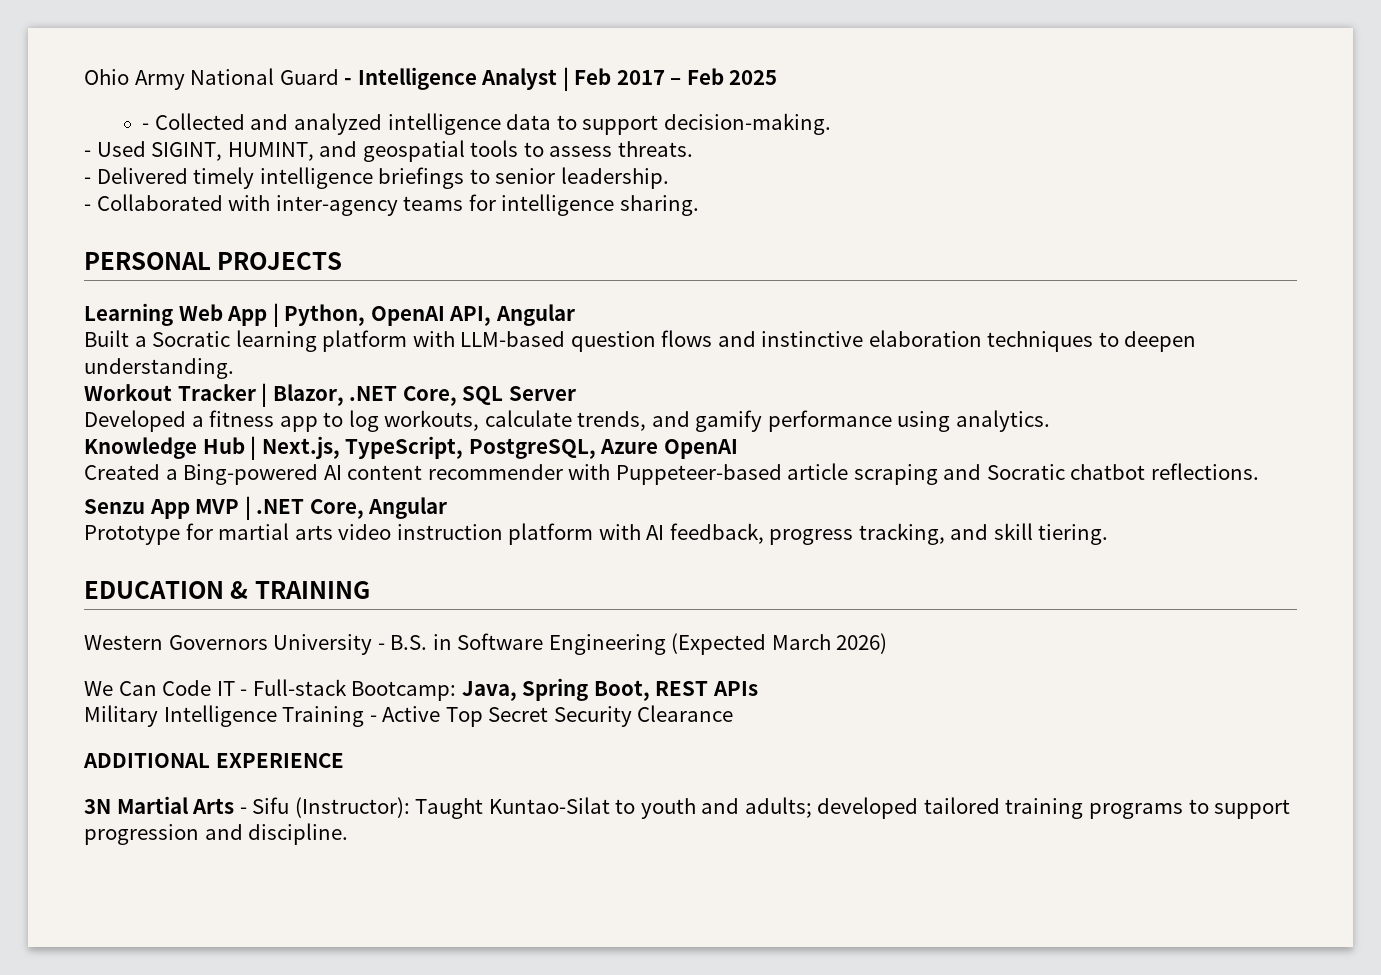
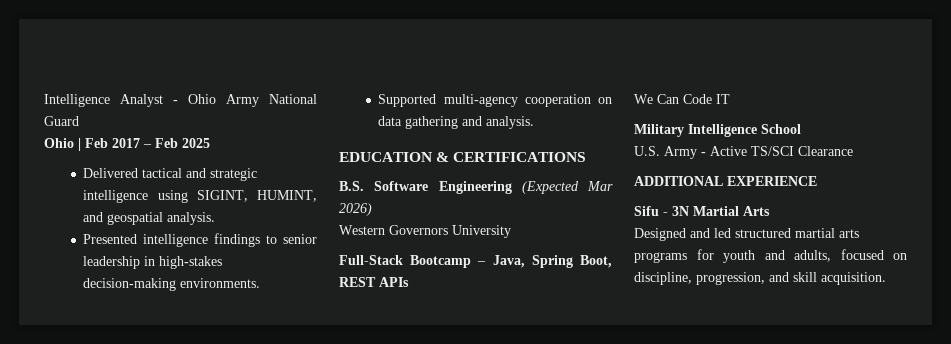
- Ohio Army National Guard - Intelligence Analyst | Feb 2017 – Feb 2025
+ Intelligence Analyst - Ohio Army National Guard
+ Ohio | Feb 2017 – Feb 2025
- - Collected and analyzed intelligence data to support decision-making.
- - Used SIGINT, HUMINT, and geospatial tools to assess threats.
- - Delivered timely intelligence briefings to senior leadership.
- - Collaborated with inter-agency teams for intelligence sharing.
- PERSONAL PROJECTS
- Learning Web App | Python, OpenAI API, Angular
- Built a Socratic learning platform with LLM-based question flows and instinctive elaboration techniques to deepen understanding.
- Workout Tracker | Blazor, .NET Core, SQL Server
- Developed a fitness app to log workouts, calculate trends, and gamify performance using analytics.
- Knowledge Hub | Next.js, TypeScript, PostgreSQL, Azure OpenAI
- Created a Bing-powered AI content recommender with Puppeteer-based article scraping and Socratic chatbot reflections.
- Senzu App MVP | .NET Core, Angular
- Prototype for martial arts video instruction platform with AI feedback, progress tracking, and skill tiering.
- EDUCATION & TRAINING
- Western Governors University - B.S. in Software Engineering (Expected March 2026)
- We Can Code IT - Full-stack Bootcamp: Java, Spring Boot, REST APIs
+ Delivered tactical and strategic intelligence using SIGINT, HUMINT, and geospatial analysis.
+ Presented intelligence findings to senior leadership in high-stakes decision-making environments.
+ Supported multi-agency cooperation on data gathering and analysis.
+ EDUCATION & CERTIFICATIONS
+ B.S. Software Engineering (Expected Mar 2026)
+ Western Governors University
+ Full-Stack Bootcamp – Java, Spring Boot, REST APIs
- Military Intelligence Training - Active Top Secret Security Clearance
+ We Can Code IT
+ Military Intelligence School
+ U.S. Army - Active TS/SCI Clearance
- 3N Martial Arts - Sifu (Instructor): Taught Kuntao-Silat to youth and adults; developed tailored training programs to support progression and discipline.
+ Sifu - 3N Martial Arts
+ Designed and led structured martial arts programs for youth and adults, focused on discipline, progression, and skill acquisition.

